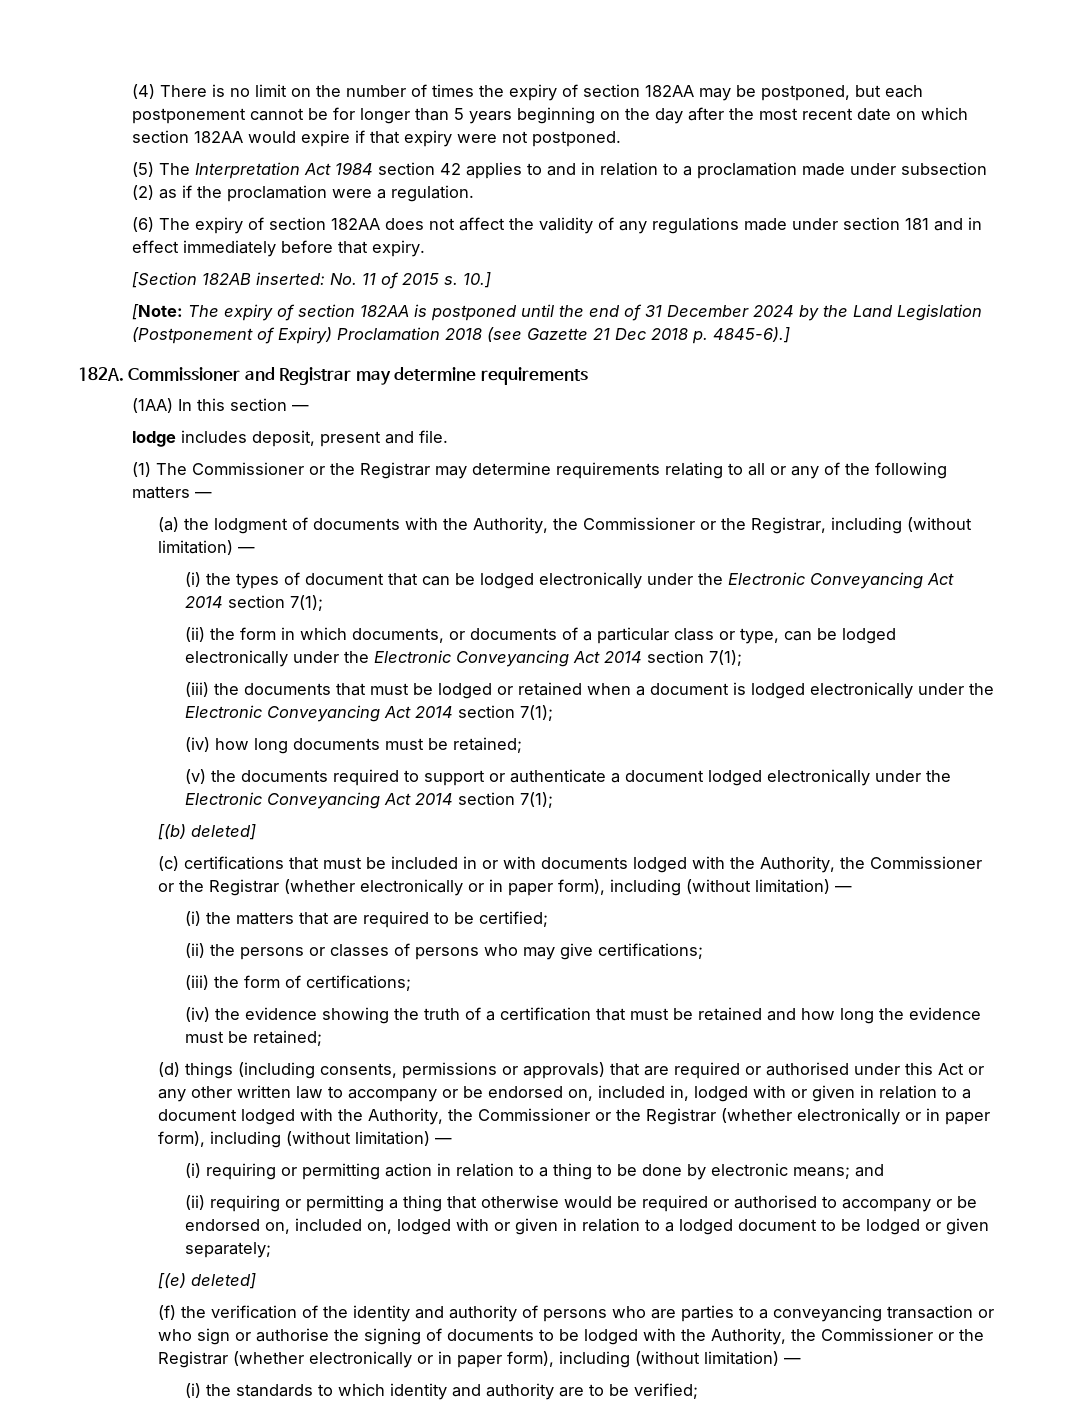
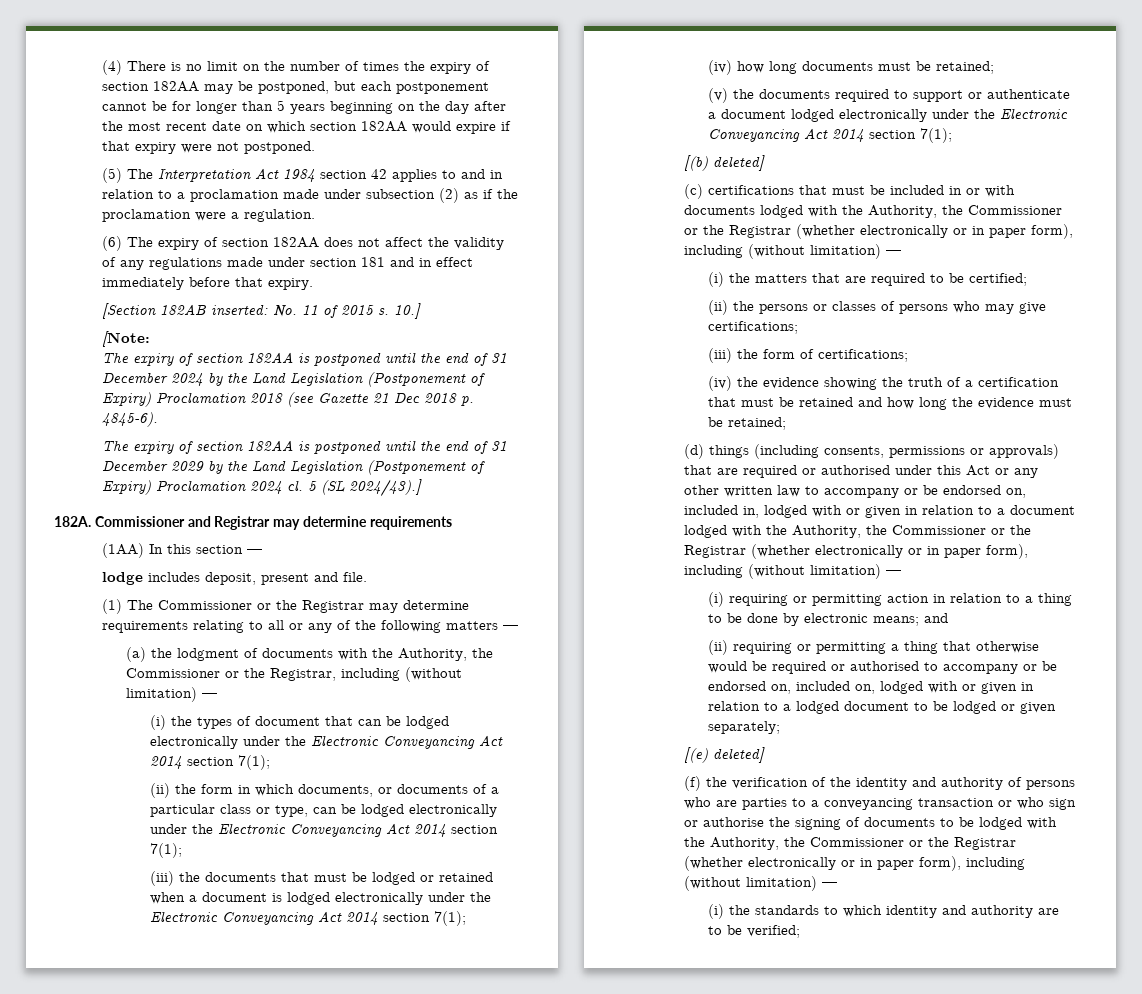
- [Note: The expiry of section 182AA is postponed until the end of 31 December 2024 by the Land Legislation (Postponement of Expiry) Proclamation 2018 (see Gazette 21 Dec 2018 p. 4845-6).]
+ [Note:
+ The expiry of section 182AA is postponed until the end of 31 December 2024 by the Land Legislation (Postponement of Expiry) Proclamation 2018 (see Gazette 21 Dec 2018 p. 4845-6).
+ The expiry of section 182AA is postponed until the end of 31 December 2029 by the Land Legislation (Postponement of Expiry) Proclamation 2024 cl. 5 (SL 2024/43).]

